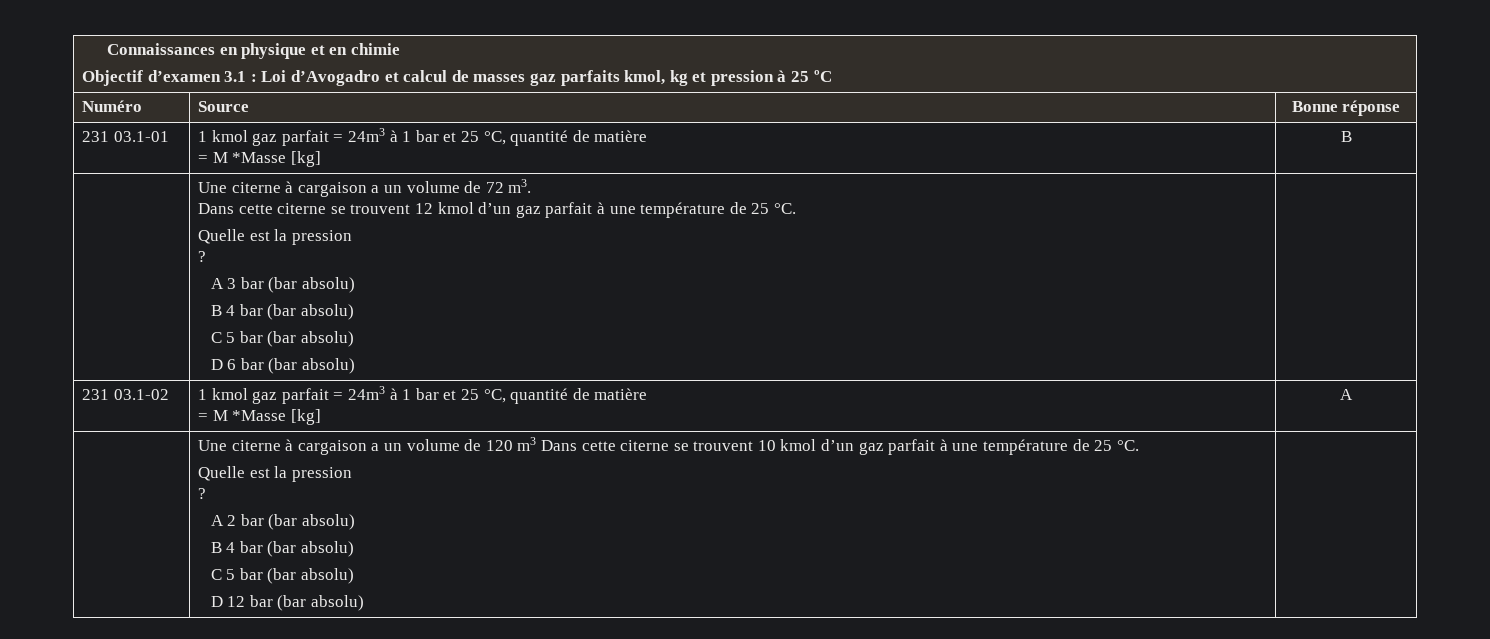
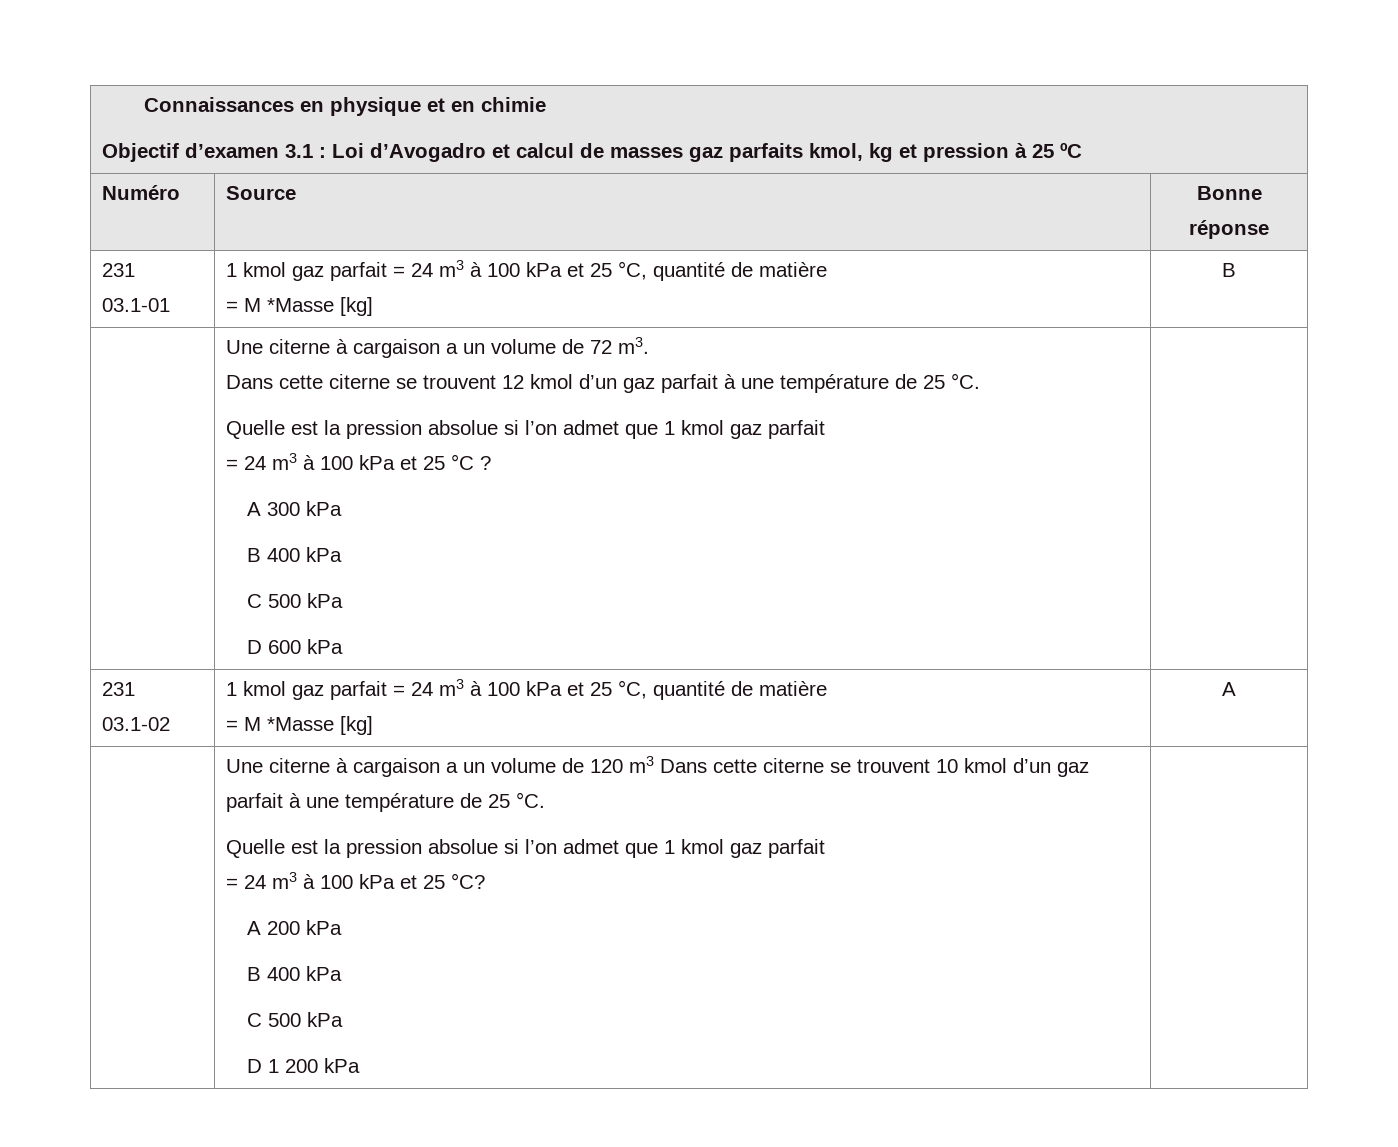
- 231 03.1-01 | 1 kmol gaz parfait = 24m3 à 1 bar et 25 °C, quantité de matière
+ 231 03.1-01 | 1 kmol gaz parfait = 24 m3 à 100 kPa et 25 °C, quantité de matière
  Dans cette citerne se trouvent 12 kmol d’un gaz parfait à une température de 25 °C.
- Quelle est la pression
- ?
- A 3 bar (bar absolu)
- B 4 bar (bar absolu)
- C 5 bar (bar absolu)
- D 6 bar (bar absolu)
+ Quelle est la pression absolue si l’on admet que 1 kmol gaz parfait
+ = 24 m3 à 100 kPa et 25 °C ?
+ A 300 kPa
+ B 400 kPa
+ C 500 kPa
+ D 600 kPa
- 231 03.1-02 | 1 kmol gaz parfait = 24m3 à 1 bar et 25 °C, quantité de matière
+ 231 03.1-02 | 1 kmol gaz parfait = 24 m3 à 100 kPa et 25 °C, quantité de matière
  Une citerne à cargaison a un volume de 120 m3 Dans cette citerne se trouvent 10 kmol d’un gaz parfait à une température de 25 °C.
- Quelle est la pression
- ?
- A 2 bar (bar absolu)
- B 4 bar (bar absolu)
- C 5 bar (bar absolu)
- D 12 bar (bar absolu)
+ Quelle est la pression absolue si l’on admet que 1 kmol gaz parfait
+ = 24 m3 à 100 kPa et 25 °C?
+ A 200 kPa
+ B 400 kPa
+ C 500 kPa
+ D 1 200 kPa

